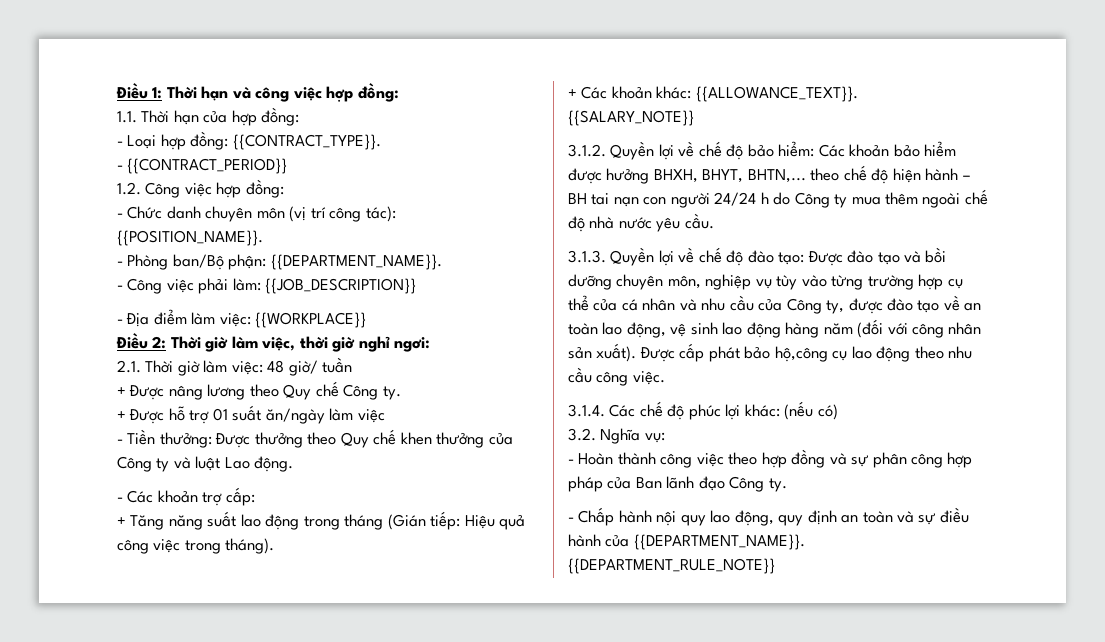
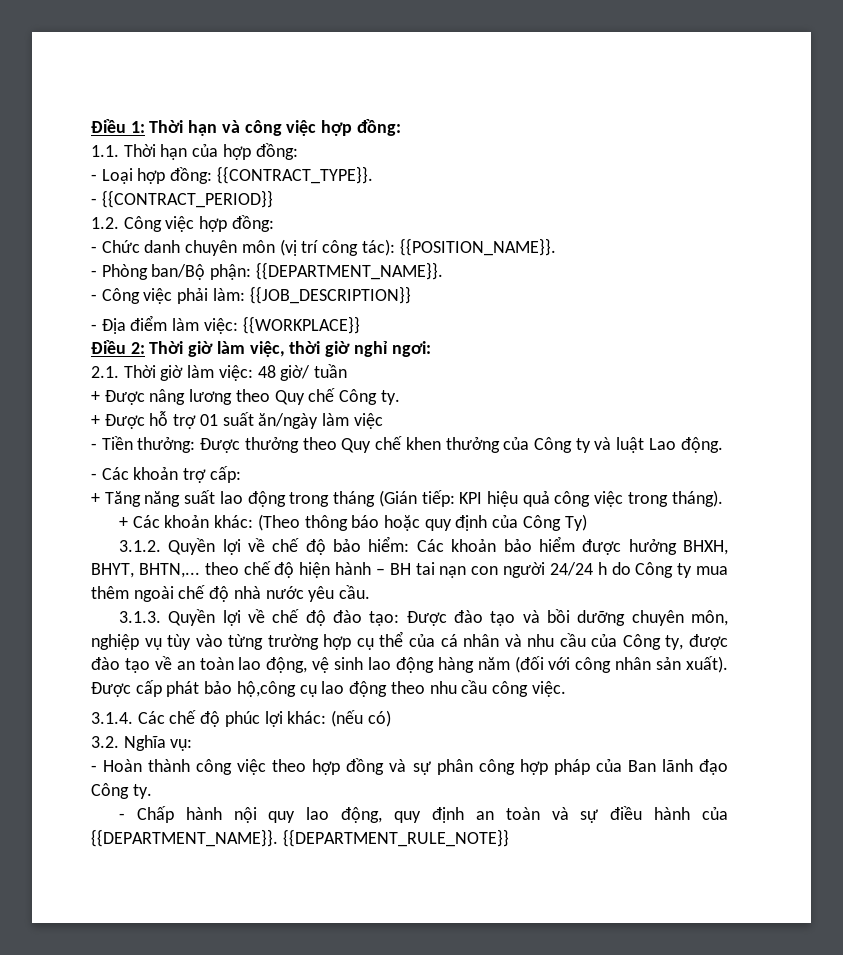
- + Tăng năng suất lao động trong tháng (Gián tiếp: Hiệu quả công việc trong tháng).
+ + Tăng năng suất lao động trong tháng (Gián tiếp: KPI hiệu quả công việc trong tháng).
- + Các khoản khác: {{ALLOWANCE_TEXT}}. {{SALARY_NOTE}}
+ + Các khoản khác: (Theo thông báo hoặc quy định của Công Ty)

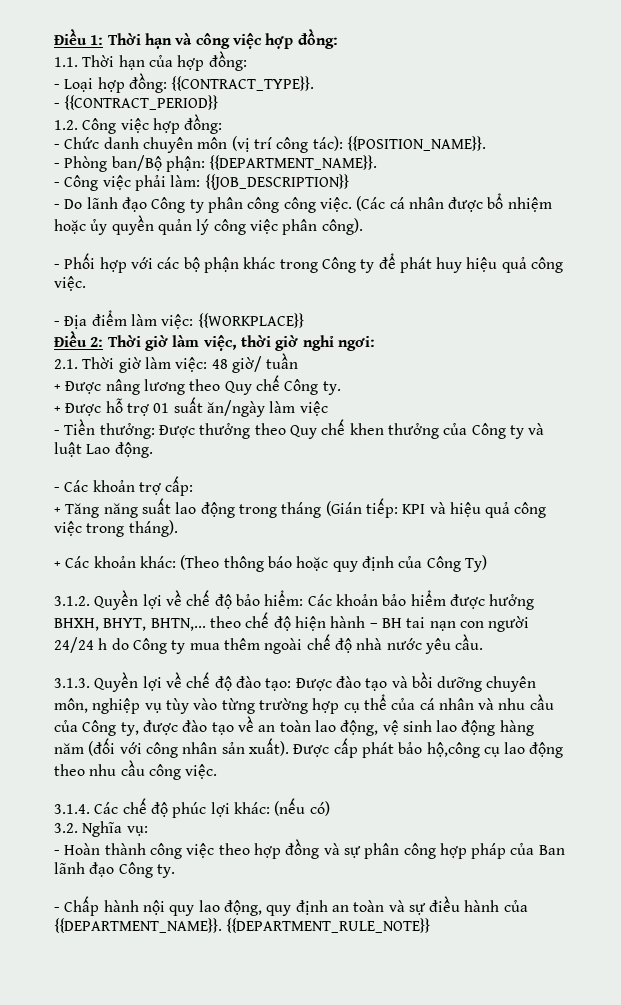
+ - Do lãnh đạo Công ty phân công công việc. (Các cá nhân được bổ nhiệm hoặc ủy quyền quản lý công việc phân công).
+ - Phối hợp với các bộ phận khác trong Công ty để phát huy hiệu quả công việc.
- + Tăng năng suất lao động trong tháng (Gián tiếp: KPI hiệu quả công việc trong tháng).
+ + Tăng năng suất lao động trong tháng (Gián tiếp: KPI và hiệu quả công việc trong tháng).

